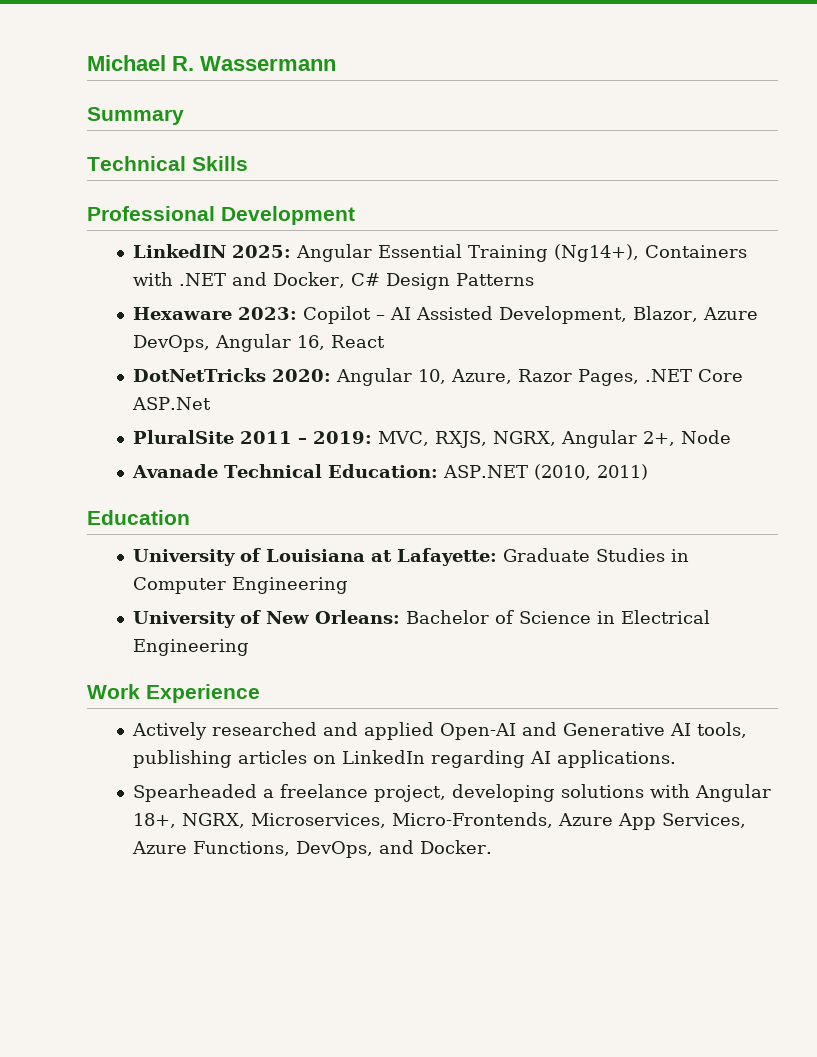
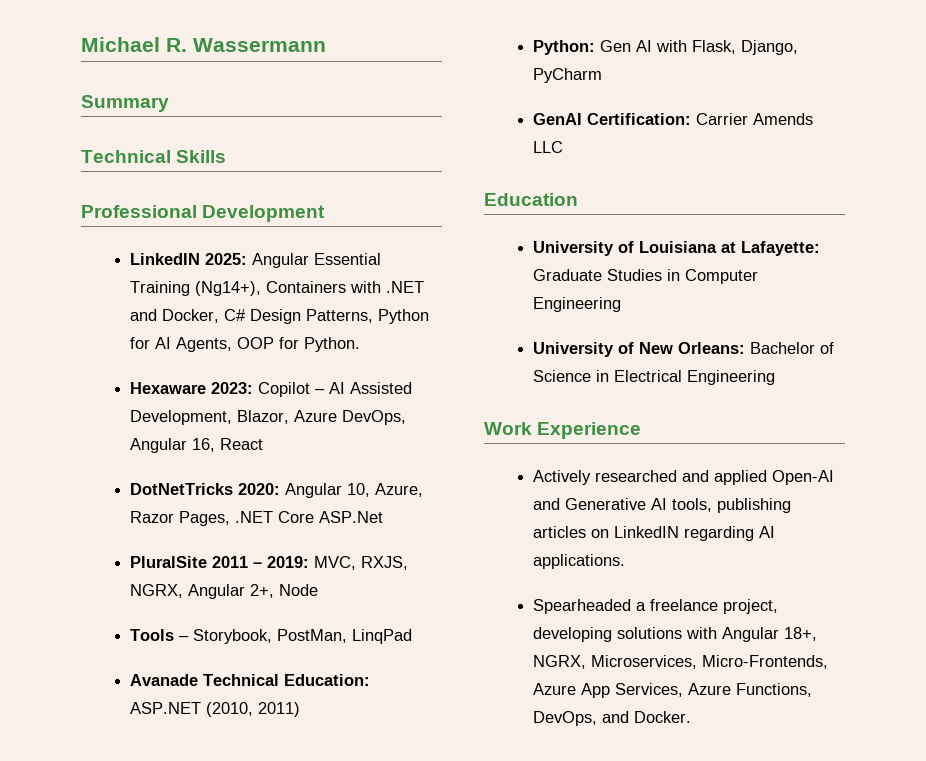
- LinkedIN 2025: Angular Essential Training (Ng14+), Containers with .NET and Docker, C# Design Patterns
+ LinkedIN 2025: Angular Essential Training (Ng14+), Containers with .NET and Docker, C# Design Patterns, Python for AI Agents, OOP for Python.
+ Tools – Storybook, PostMan, LinqPad
+ Python: Gen AI with Flask, Django, PyCharm
+ GenAI Certification: Carrier Amends LLC
- Actively researched and applied Open-AI and Generative AI tools, publishing articles on LinkedIn regarding AI applications.
+ Actively researched and applied Open-AI and Generative AI tools, publishing articles on LinkedIN regarding AI applications.

